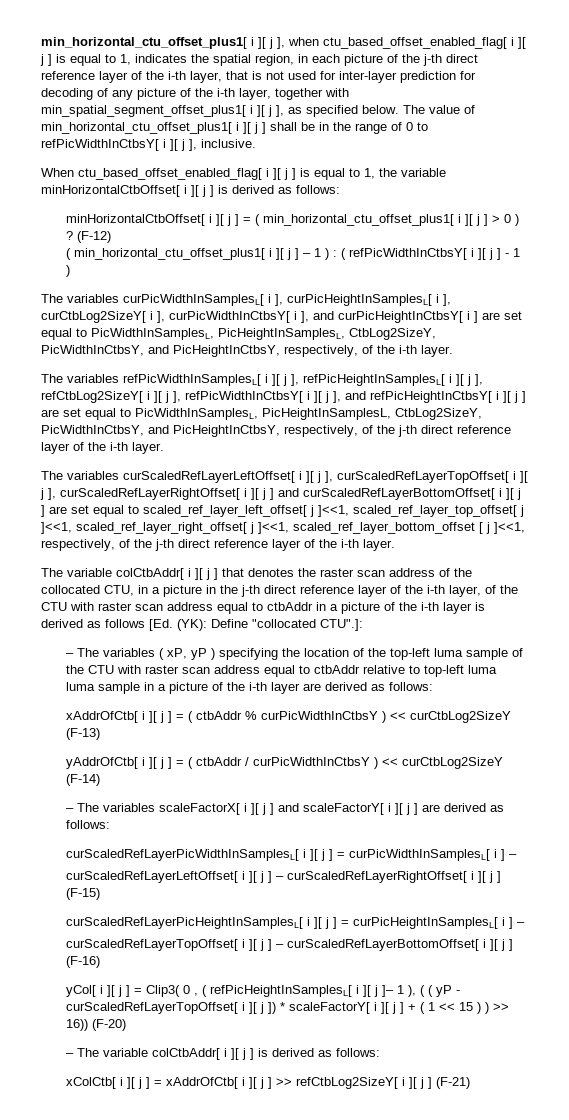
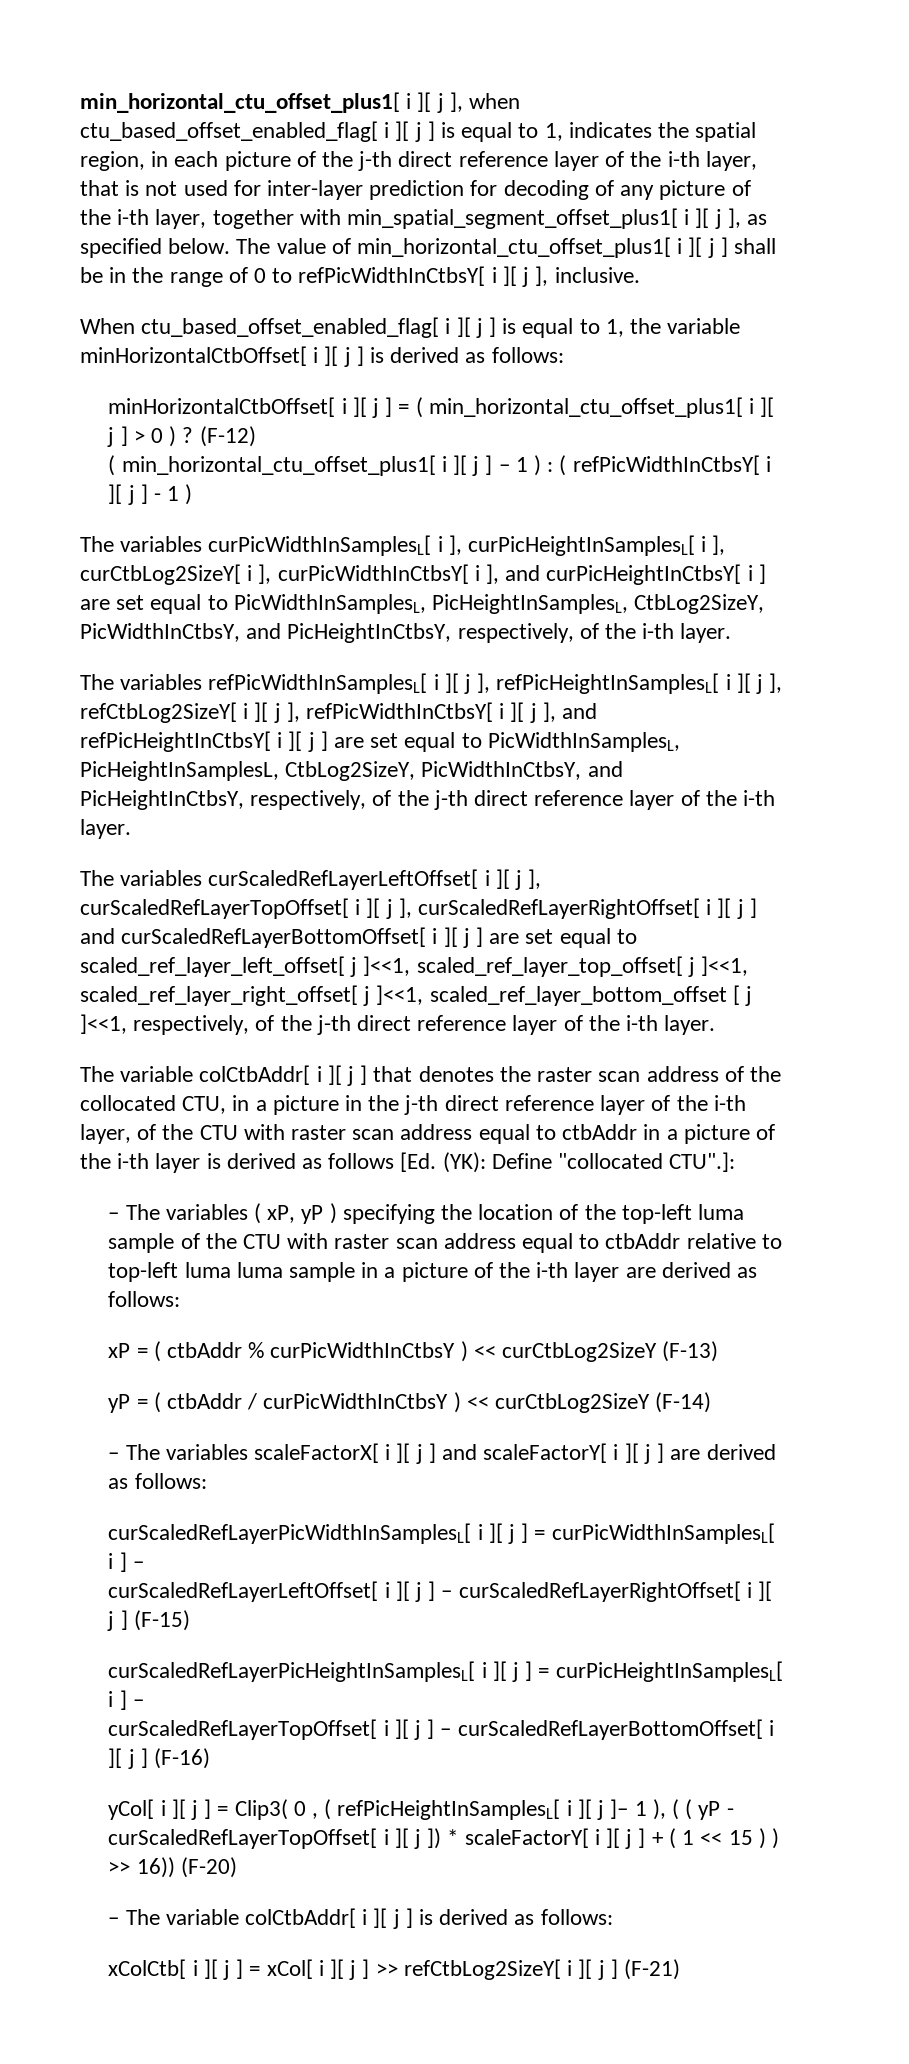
- xAddrOfCtb[ i ][ j ] = ( ctbAddr % curPicWidthInCtbsY ) << curCtbLog2SizeY (F-13)
+ xP = ( ctbAddr % curPicWidthInCtbsY ) << curCtbLog2SizeY (F-13)
- yAddrOfCtb[ i ][ j ] = ( ctbAddr / curPicWidthInCtbsY ) << curCtbLog2SizeY (F-14)
+ yP = ( ctbAddr / curPicWidthInCtbsY ) << curCtbLog2SizeY (F-14)
- xColCtb[ i ][ j ] = xAddrOfCtb[ i ][ j ] >> refCtbLog2SizeY[ i ][ j ] (F-21)
+ xColCtb[ i ][ j ] = xCol[ i ][ j ] >> refCtbLog2SizeY[ i ][ j ] (F-21)

